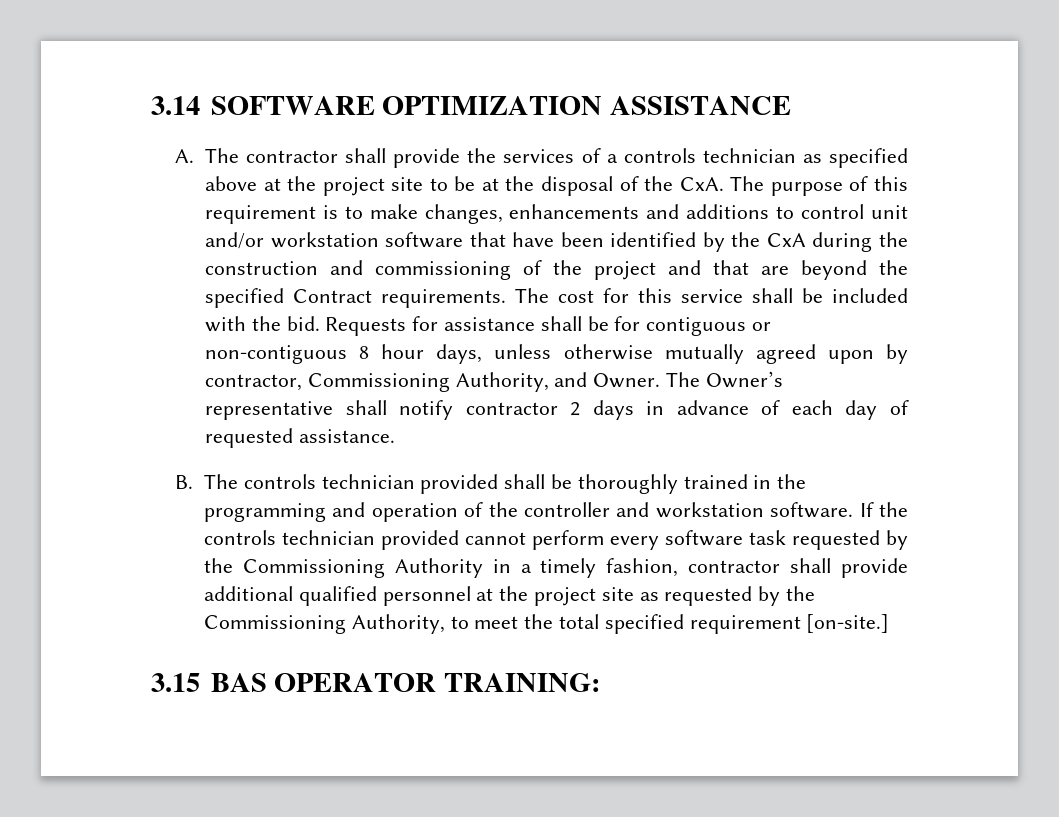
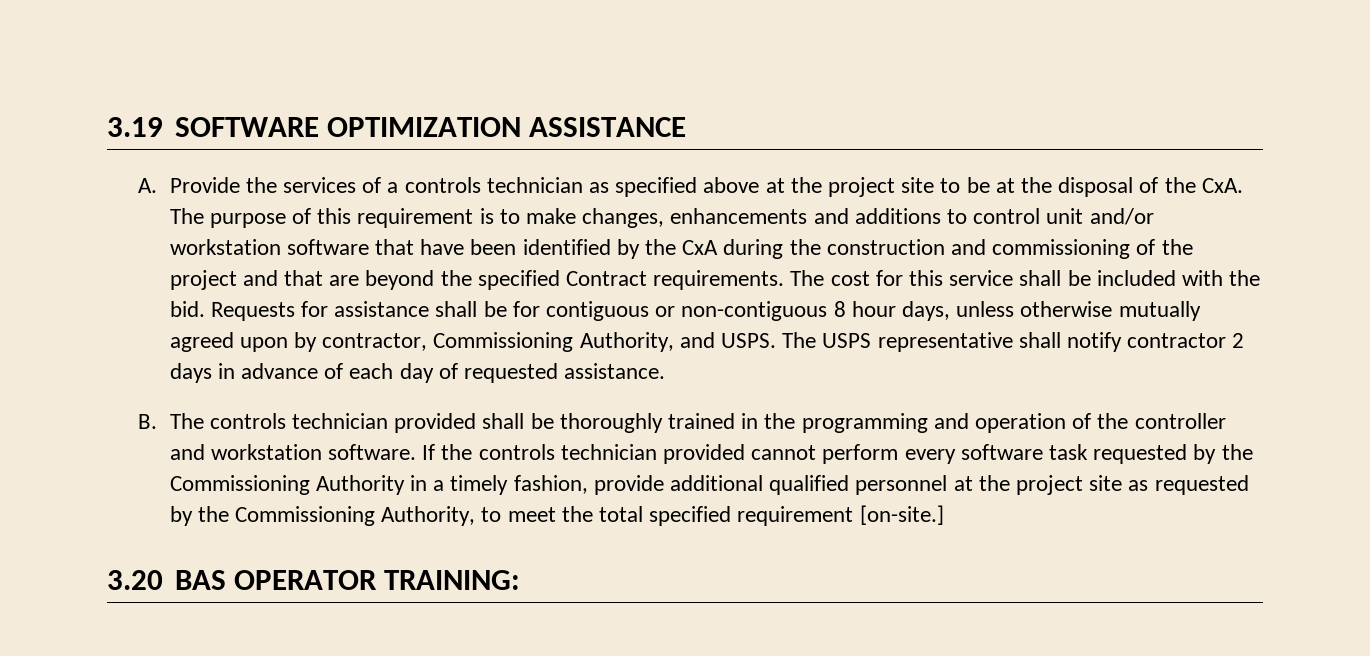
- 3.14 SOFTWARE OPTIMIZATION ASSISTANCE
+ 3.19 SOFTWARE OPTIMIZATION ASSISTANCE
- A. The contractor shall provide the services of a controls technician as specified above at the project site to be at the disposal of the CxA. The purpose of this requirement is to make changes, enhancements and additions to control unit and/or workstation software that have been identified by the CxA during the construction and commissioning of the project and that are beyond the specified Contract requirements.
+ A. Provide the services of a controls technician as specified above at the project site to be at the disposal of the CxA. The purpose of this requirement is to make changes, enhancements and additions to control unit and/or workstation software that have been identified by the CxA during the construction and commissioning of the project and that are beyond the specified Contract requirements.
- Requests for assistance shall be for contiguous or non-contiguous 8 hour days, unless otherwise mutually agreed upon by contractor, Commissioning Authority, and Owner. The Owner’s representative shall notify contractor 2 days in advance of each day of requested assistance.
+ Requests for assistance shall be for contiguous or non-contiguous 8 hour days, unless otherwise mutually agreed upon by contractor, Commissioning Authority, and USPS. The USPS representative shall notify contractor 2 days in advance of each day of requested assistance.
- If the controls technician provided cannot perform every software task requested by the Commissioning Authority in a timely fashion, contractor shall provide additional qualified personnel at the project site as requested by the Commissioning Authority, to meet the total specified requirement [on-site.]
+ If the controls technician provided cannot perform every software task requested by the Commissioning Authority in a timely fashion, provide additional qualified personnel at the project site as requested by the Commissioning Authority, to meet the total specified requirement [on-site.]
- 3.15 BAS OPERATOR TRAINING:
+ 3.20 BAS OPERATOR TRAINING:

